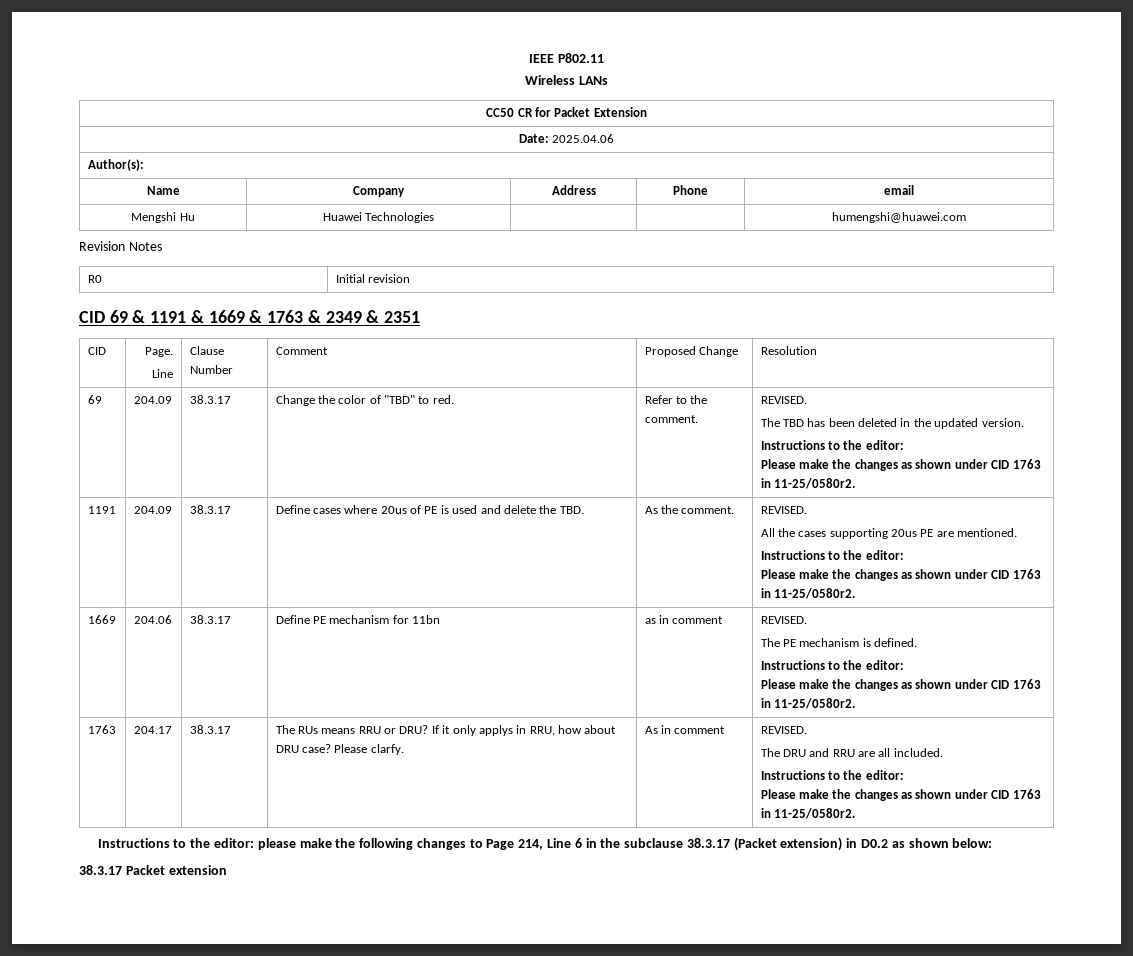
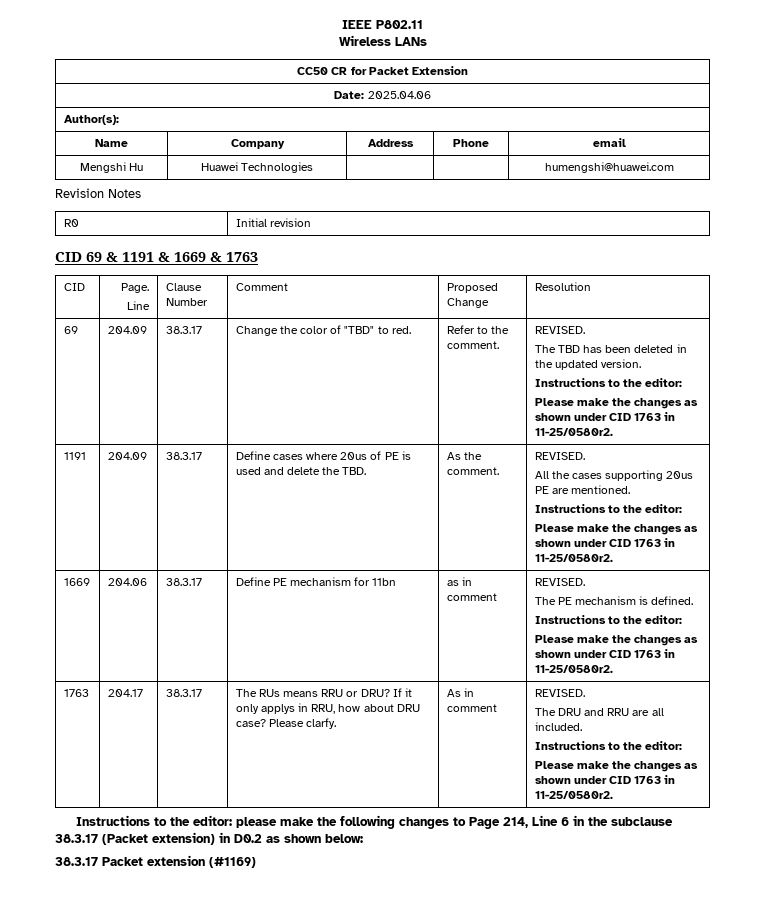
- CID 69 & 1191 & 1669 & 1763 & 2349 & 2351
+ CID 69 & 1191 & 1669 & 1763
- 38.3.17 Packet extension
+ 38.3.17 Packet extension (#1169)

